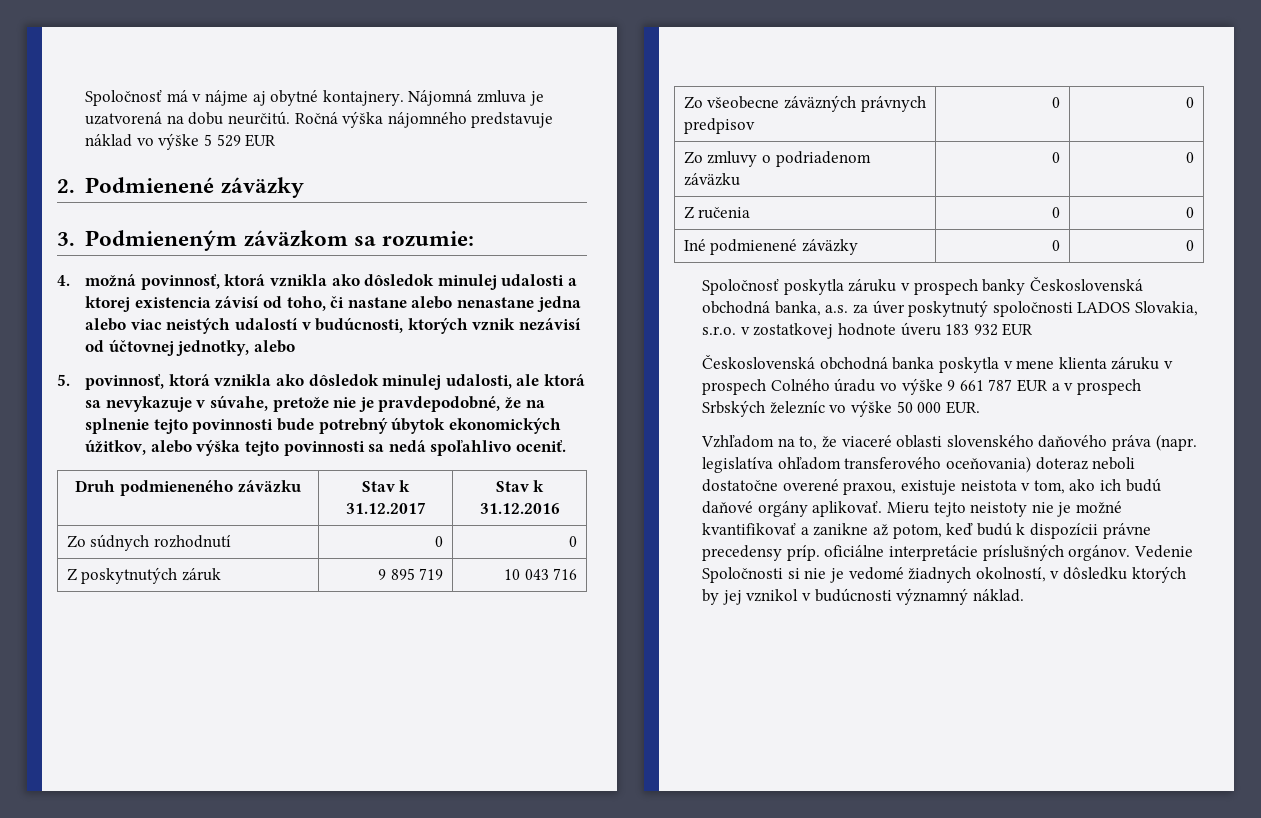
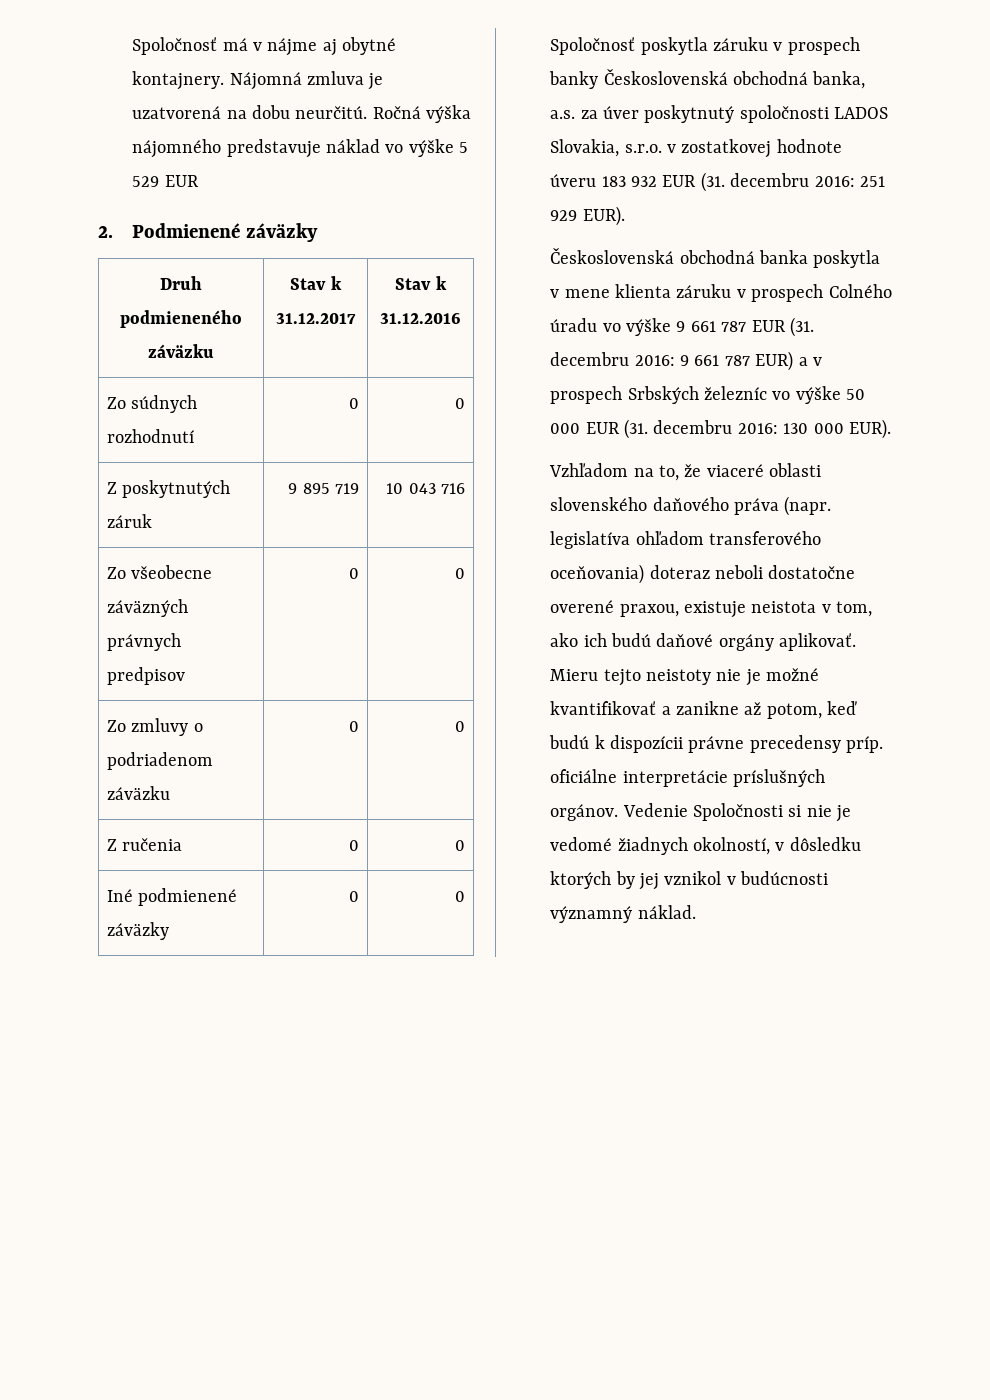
- 3. Podmieneným záväzkom sa rozumie:
- 4. možná povinnosť, ktorá vznikla ako dôsledok minulej udalosti a ktorej existencia závisí od toho, či nastane alebo nenastane jedna alebo viac neistých udalostí v budúcnosti, ktorých vznik nezávisí od účtovnej jednotky, alebo
- 5. povinnosť, ktorá vznikla ako dôsledok minulej udalosti, ale ktorá sa nevykazuje v súvahe, pretože nie je pravdepodobné, že na splnenie tejto povinnosti bude potrebný úbytok ekonomických úžitkov, alebo výška tejto povinnosti sa nedá spoľahlivo oceniť.
- Spoločnosť poskytla záruku v prospech banky Československá obchodná banka, a.s. za úver poskytnutý spoločnosti LADOS Slovakia, s.r.o. v zostatkovej hodnote úveru 183 932 EUR
+ Spoločnosť poskytla záruku v prospech banky Československá obchodná banka, a.s. za úver poskytnutý spoločnosti LADOS Slovakia, s.r.o. v zostatkovej hodnote úveru 183 932 EUR (31. decembru 2016: 251 929 EUR).
- Československá obchodná banka poskytla v mene klienta záruku v prospech Colného úradu vo výške 9 661 787 EUR a v prospech Srbských železníc vo výške 50 000 EUR.
+ Československá obchodná banka poskytla v mene klienta záruku v prospech Colného úradu vo výške 9 661 787 EUR (31. decembru 2016: 9 661 787 EUR) a v prospech Srbských železníc vo výške 50 000 EUR (31. decembru 2016: 130 000 EUR).

